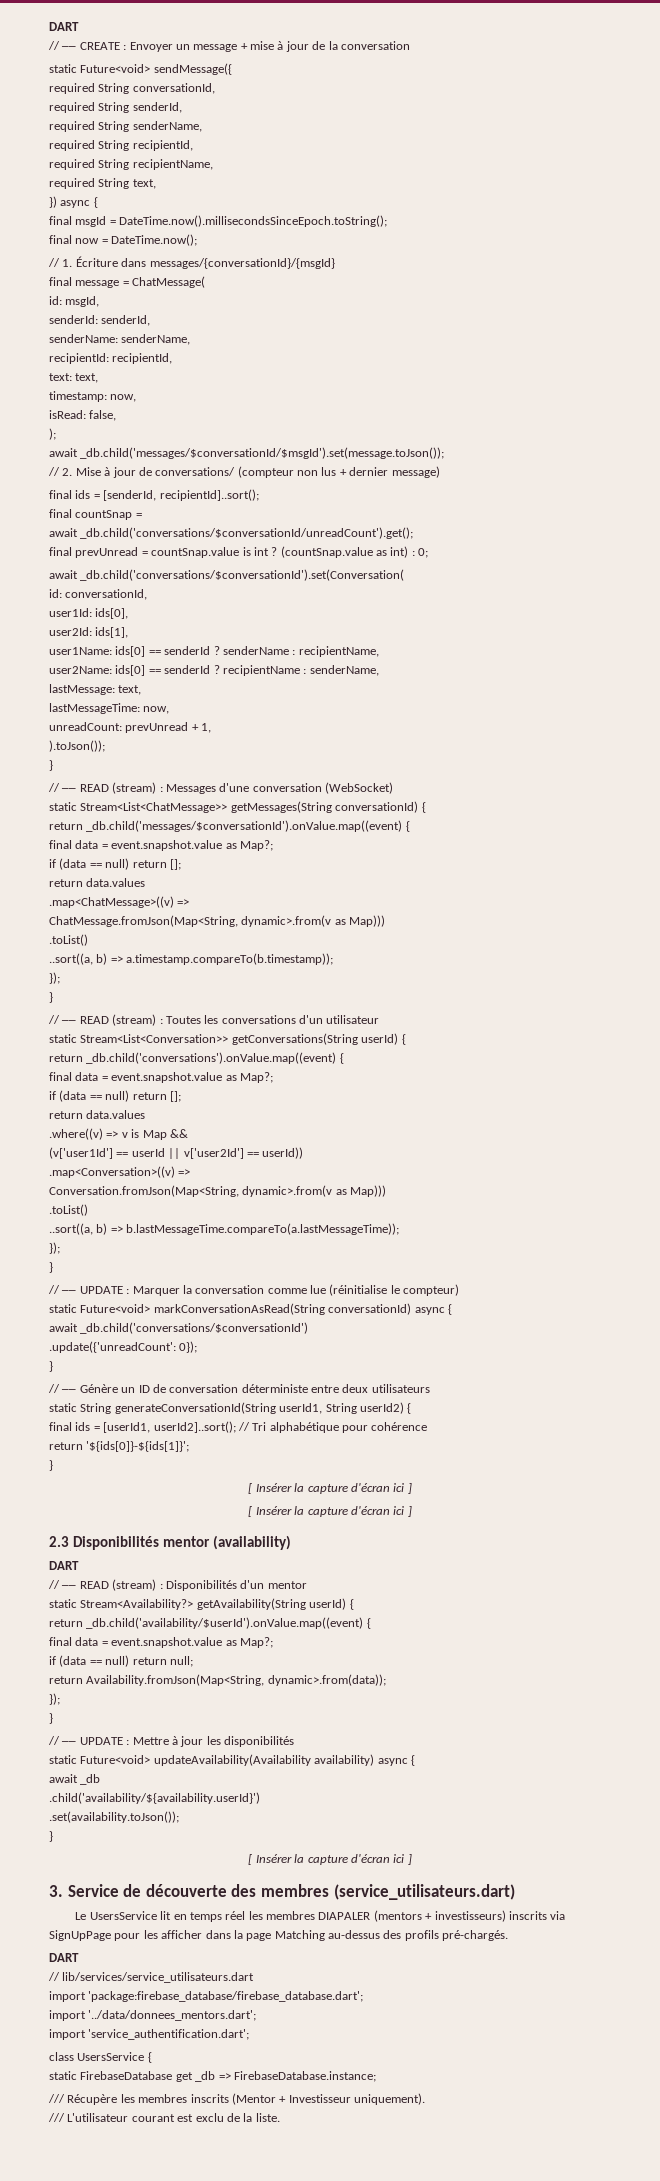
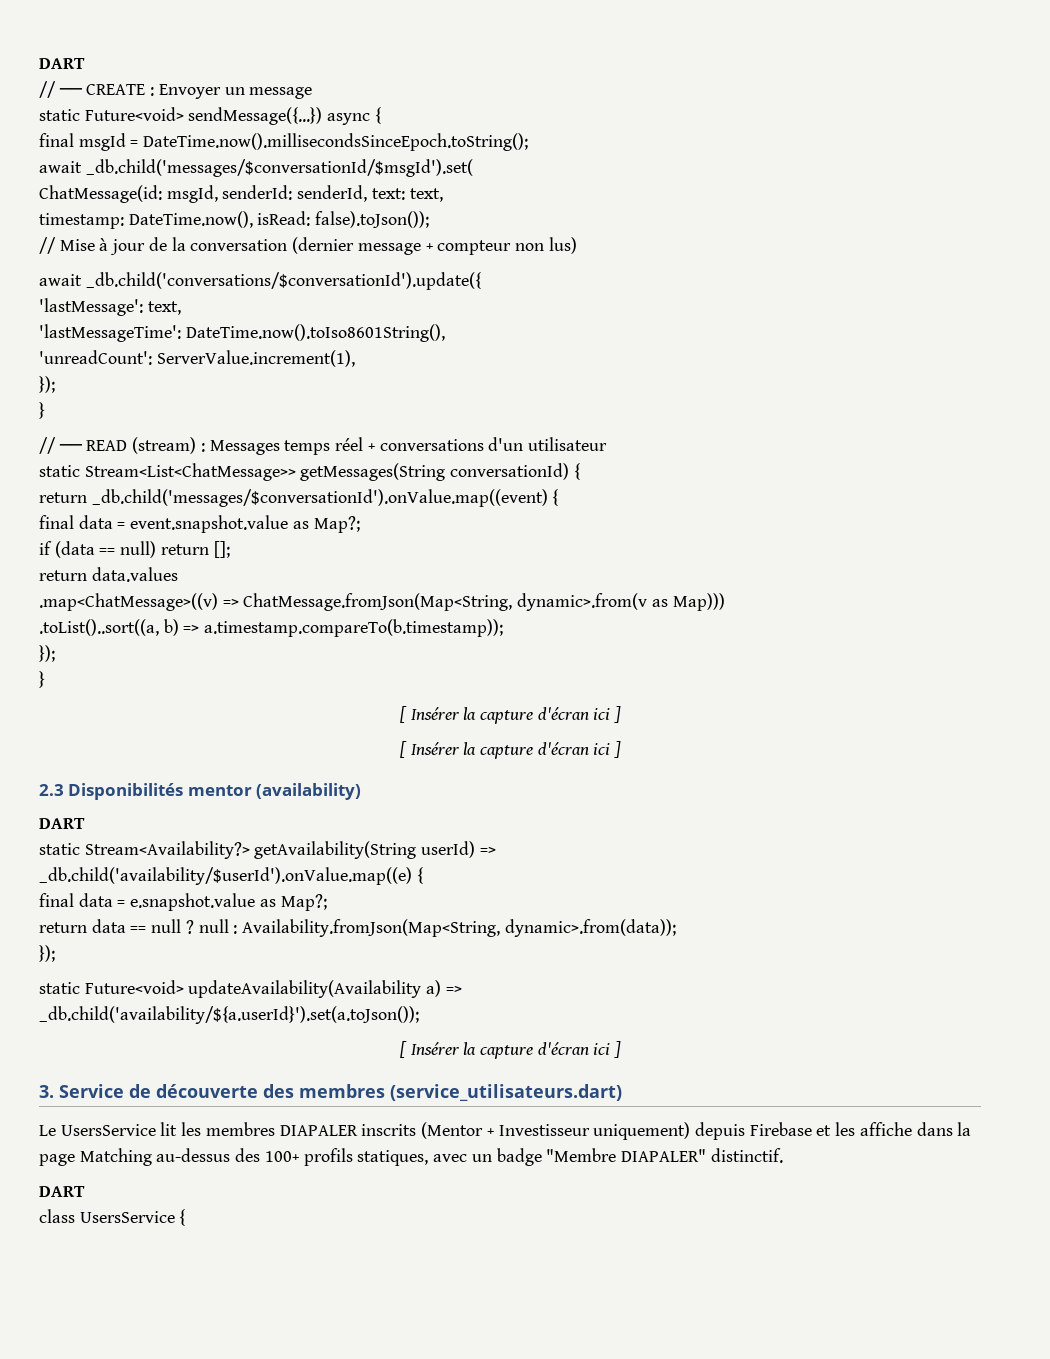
- // ── CREATE : Envoyer un message + mise à jour de la conversation
- static Future<void> sendMessage({
- required String conversationId,
- required String senderId,
- required String senderName,
- required String recipientId,
- required String recipientName,
- required String text,
- }) async {
+ // ── CREATE : Envoyer un message
+ static Future<void> sendMessage({...}) async {
- final now = DateTime.now();
- // 1. Écriture dans messages/{conversationId}/{msgId}
- final message = ChatMessage(
- id: msgId,
- senderId: senderId,
- senderName: senderName,
- recipientId: recipientId,
- text: text,
+ await _db.child('messages/$conversationId/$msgId').set(
+ ChatMessage(id: msgId, senderId: senderId, text: text,
- timestamp: now,
- isRead: false,
- );
- await _db.child('messages/$conversationId/$msgId').set(message.toJson());
- // 2. Mise à jour de conversations/ (compteur non lus + dernier message)
- final ids = [senderId, recipientId]..sort();
- final countSnap =
- await _db.child('conversations/$conversationId/unreadCount').get();
- final prevUnread = countSnap.value is int ? (countSnap.value as int) : 0;
- await _db.child('conversations/$conversationId').set(Conversation(
- id: conversationId,
- user1Id: ids[0],
- user2Id: ids[1],
- user1Name: ids[0] == senderId ? senderName : recipientName,
- user2Name: ids[0] == senderId ? recipientName : senderName,
- lastMessage: text,
- lastMessageTime: now,
- unreadCount: prevUnread + 1,
- ).toJson());
+ timestamp: DateTime.now(), isRead: false).toJson());
+ // Mise à jour de la conversation (dernier message + compteur non lus)
+ await _db.child('conversations/$conversationId').update({
+ 'lastMessage': text,
+ 'lastMessageTime': DateTime.now().toIso8601String(),
+ 'unreadCount': ServerValue.increment(1),
+ });
- // ── READ (stream) : Messages d'une conversation (WebSocket)
+ // ── READ (stream) : Messages temps réel + conversations d'un utilisateur
- .map<ChatMessage>((v) =>
- ChatMessage.fromJson(Map<String, dynamic>.from(v as Map)))
- .toList()
- ..sort((a, b) => a.timestamp.compareTo(b.timestamp));
+ .map<ChatMessage>((v) => ChatMessage.fromJson(Map<String, dynamic>.from(v as Map)))
+ .toList()..sort((a, b) => a.timestamp.compareTo(b.timestamp));
- // ── READ (stream) : Toutes les conversations d'un utilisateur
- static Stream<List<Conversation>> getConversations(String userId) {
- return _db.child('conversations').onValue.map((event) {
- final data = event.snapshot.value as Map?;
- if (data == null) return [];
- return data.values
- .where((v) => v is Map &&
- (v['user1Id'] == userId || v['user2Id'] == userId))
- .map<Conversation>((v) =>
- Conversation.fromJson(Map<String, dynamic>.from(v as Map)))
- .toList()
- ..sort((a, b) => b.lastMessageTime.compareTo(a.lastMessageTime));
- });
- }
- // ── UPDATE : Marquer la conversation comme lue (réinitialise le compteur)
- static Future<void> markConversationAsRead(String conversationId) async {
- await _db.child('conversations/$conversationId')
- .update({'unreadCount': 0});
- }
- // ── Génère un ID de conversation déterministe entre deux utilisateurs
- static String generateConversationId(String userId1, String userId2) {
- final ids = [userId1, userId2]..sort(); // Tri alphabétique pour cohérence
- return '${ids[0]}-${ids[1]}';
- }
- // ── READ (stream) : Disponibilités d'un mentor
- static Stream<Availability?> getAvailability(String userId) {
- return _db.child('availability/$userId').onValue.map((event) {
- final data = event.snapshot.value as Map?;
- if (data == null) return null;
- return Availability.fromJson(Map<String, dynamic>.from(data));
+ static Stream<Availability?> getAvailability(String userId) =>
+ _db.child('availability/$userId').onValue.map((e) {
+ final data = e.snapshot.value as Map?;
+ return data == null ? null : Availability.fromJson(Map<String, dynamic>.from(data));
  });
- }
- // ── UPDATE : Mettre à jour les disponibilités
- static Future<void> updateAvailability(Availability availability) async {
- await _db
- .child('availability/${availability.userId}')
- .set(availability.toJson());
- }
+ static Future<void> updateAvailability(Availability a) =>
+ _db.child('availability/${a.userId}').set(a.toJson());
- Le UsersService lit en temps réel les membres DIAPALER (mentors + investisseurs) inscrits via SignUpPage pour les afficher dans la page Matching au-dessus des profils pré-chargés.
+ Le UsersService lit les membres DIAPALER inscrits (Mentor + Investisseur uniquement) depuis Firebase et les affiche dans la page Matching au-dessus des 100+ profils statiques, avec un badge "Membre DIAPALER" distinctif.
  DART
- // lib/services/service_utilisateurs.dart
- import 'package:firebase_database/firebase_database.dart';
- import '../data/donnees_mentors.dart';
- import 'service_authentification.dart';
  class UsersService {
- static FirebaseDatabase get _db => FirebaseDatabase.instance;
- /// Récupère les membres inscrits (Mentor + Investisseur uniquement).
- /// L'utilisateur courant est exclu de la liste.

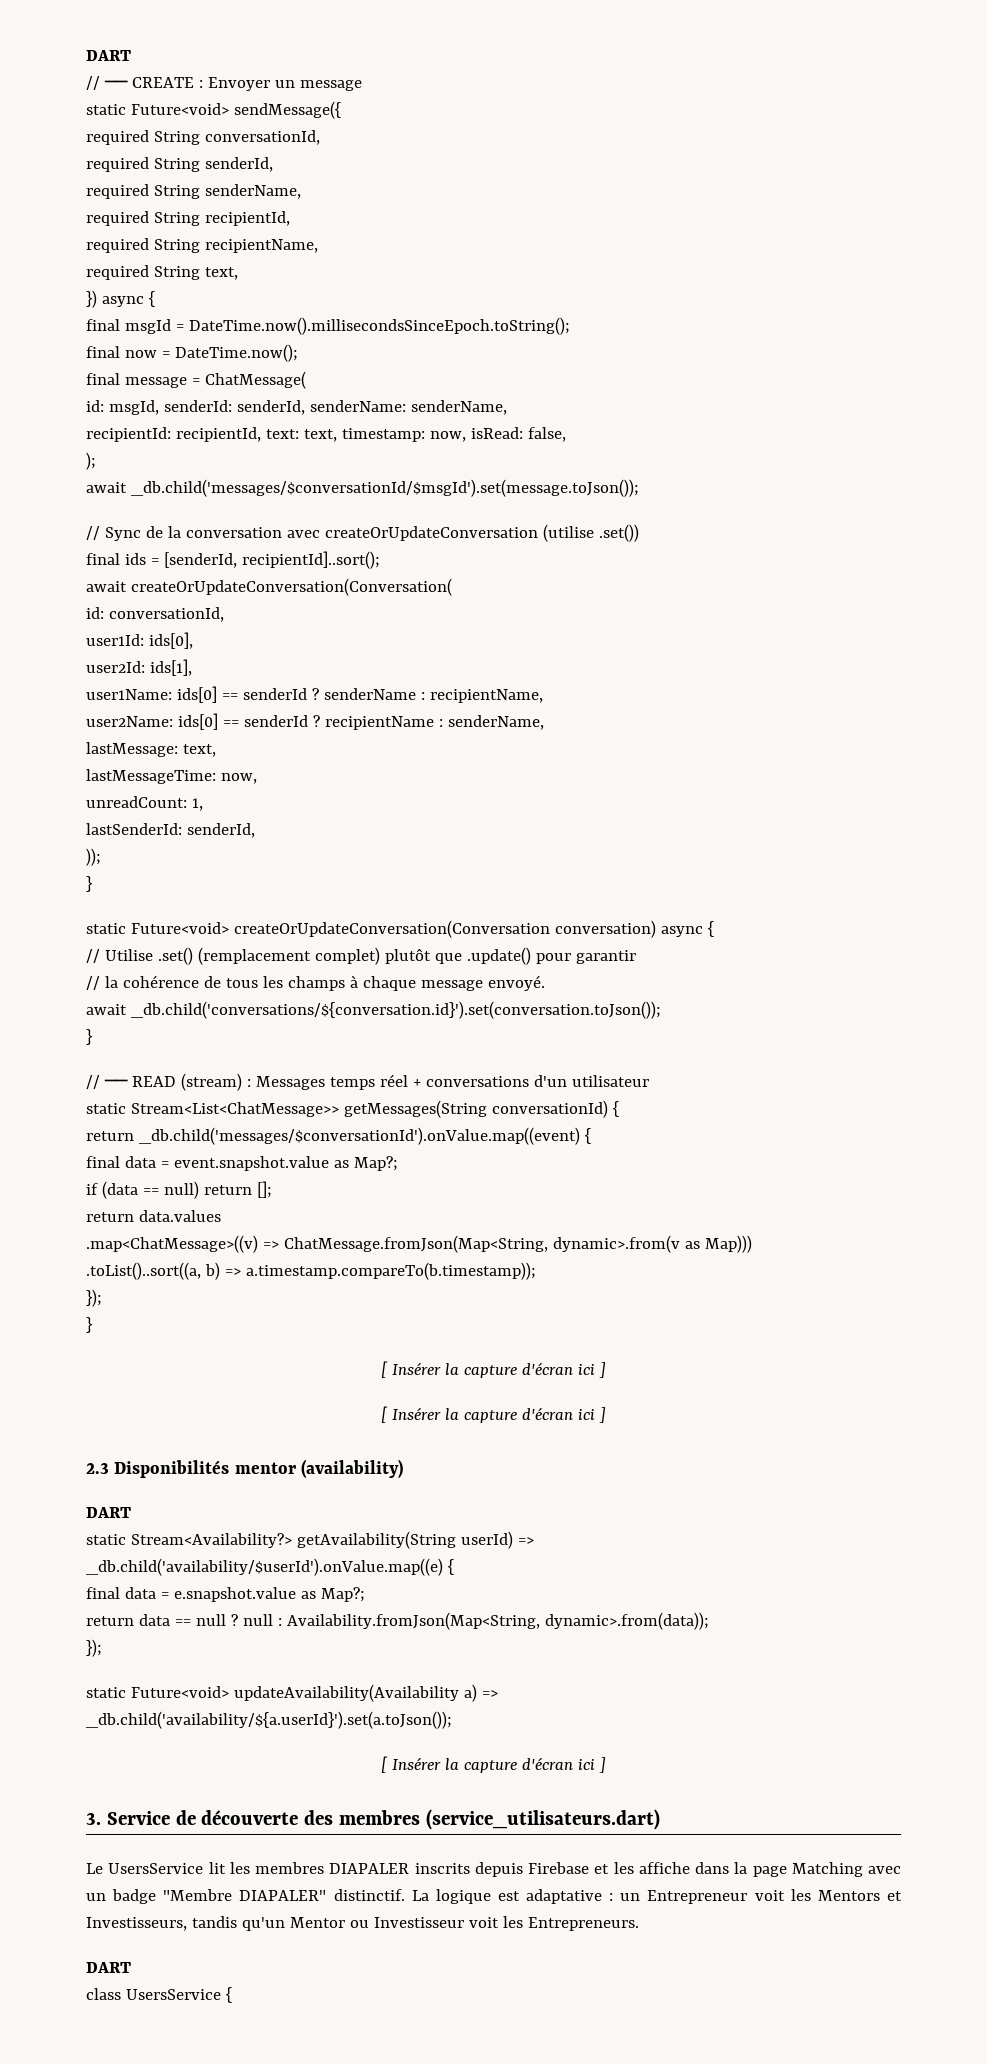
- static Future<void> sendMessage({...}) async {
+ static Future<void> sendMessage({
+ required String conversationId,
+ required String senderId,
+ required String senderName,
+ required String recipientId,
+ required String recipientName,
+ required String text,
+ }) async {
- await _db.child('messages/$conversationId/$msgId').set(
- ChatMessage(id: msgId, senderId: senderId, text: text,
- timestamp: DateTime.now(), isRead: false).toJson());
- // Mise à jour de la conversation (dernier message + compteur non lus)
- await _db.child('conversations/$conversationId').update({
- 'lastMessage': text,
- 'lastMessageTime': DateTime.now().toIso8601String(),
- 'unreadCount': ServerValue.increment(1),
- });
+ final now = DateTime.now();
+ final message = ChatMessage(
+ id: msgId, senderId: senderId, senderName: senderName,
+ recipientId: recipientId, text: text, timestamp: now, isRead: false,
+ );
+ await _db.child('messages/$conversationId/$msgId').set(message.toJson());
+ // Sync de la conversation avec createOrUpdateConversation (utilise .set())
+ final ids = [senderId, recipientId]..sort();
+ await createOrUpdateConversation(Conversation(
+ id: conversationId,
+ user1Id: ids[0],
+ user2Id: ids[1],
+ user1Name: ids[0] == senderId ? senderName : recipientName,
+ user2Name: ids[0] == senderId ? recipientName : senderName,
+ lastMessage: text,
+ lastMessageTime: now,
+ unreadCount: 1,
+ lastSenderId: senderId,
+ ));
+ }
+ static Future<void> createOrUpdateConversation(Conversation conversation) async {
+ // Utilise .set() (remplacement complet) plutôt que .update() pour garantir
+ // la cohérence de tous les champs à chaque message envoyé.
+ await _db.child('conversations/${conversation.id}').set(conversation.toJson());
- Le UsersService lit les membres DIAPALER inscrits (Mentor + Investisseur uniquement) depuis Firebase et les affiche dans la page Matching au-dessus des 100+ profils statiques, avec un badge "Membre DIAPALER" distinctif.
+ Le UsersService lit les membres DIAPALER inscrits depuis Firebase et les affiche dans la page Matching avec un badge "Membre DIAPALER" distinctif. La logique est adaptative : un Entrepreneur voit les Mentors et Investisseurs, tandis qu'un Mentor ou Investisseur voit les Entrepreneurs.

